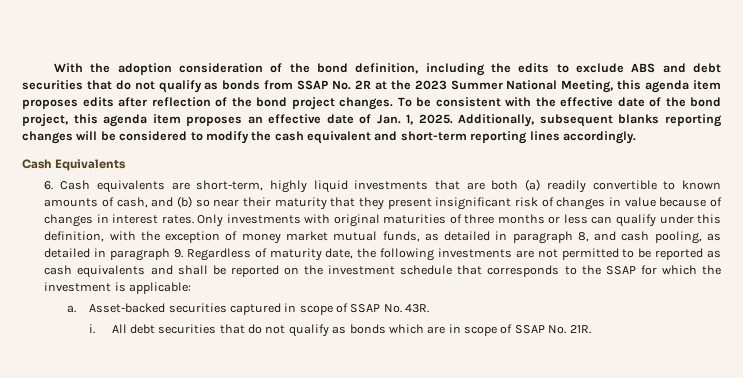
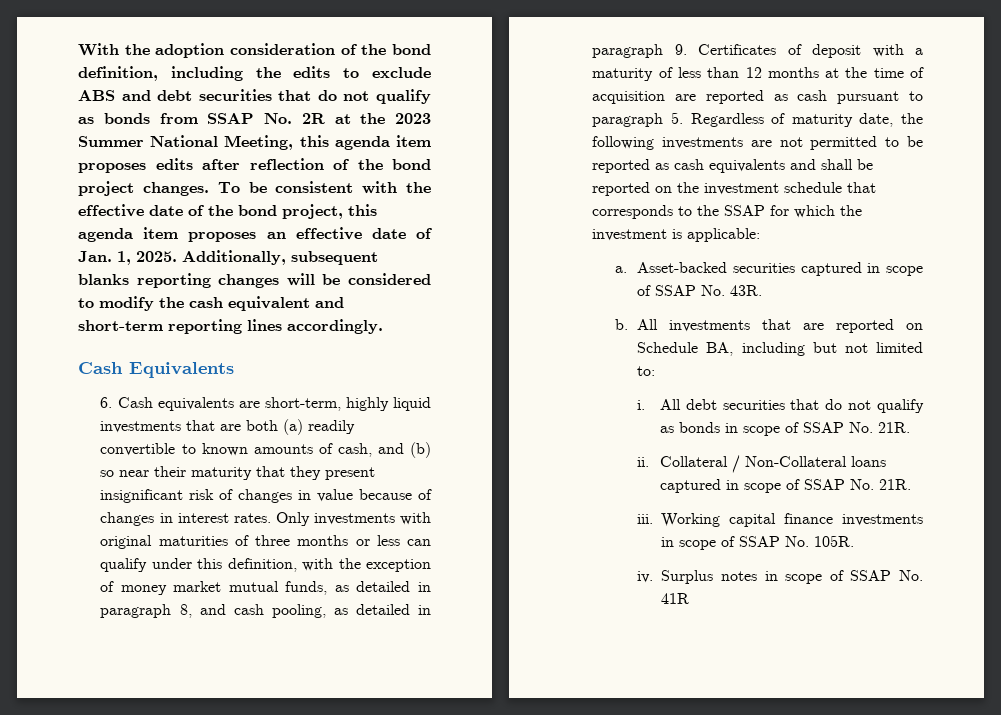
- Only investments with original maturities of three months or less can qualify under this definition, with the exception of money market mutual funds, as detailed in paragraph 8, and cash pooling, as detailed in paragraph 9. Regardless of maturity date, the following investments are not permitted to be reported as cash equivalents and shall be reported on the investment schedule that corresponds to the SSAP for which the investment is applicable:
+ Only investments with original maturities of three months or less can qualify under this definition, with the exception of money market mutual funds, as detailed in paragraph 8, and cash pooling, as detailed in paragraph 9. Certificates of deposit with a maturity of less than 12 months at the time of acquisition are reported as cash pursuant to paragraph 5. Regardless of maturity date, the following investments are not permitted to be reported as cash equivalents and shall be reported on the investment schedule that corresponds to the SSAP for which the investment is applicable:
+ b. All investments that are reported on Schedule BA, including but not limited to:
- All debt securities that do not qualify as bonds which are in scope of SSAP No. 21R.
+ All debt securities that do not qualify as bonds in scope of SSAP No. 21R.
+ ii. Collateral / Non-Collateral loans captured in scope of SSAP No. 21R.
+ iii. Working capital finance investments in scope of SSAP No. 105R.
+ iv. Surplus notes in scope of SSAP No. 41R

